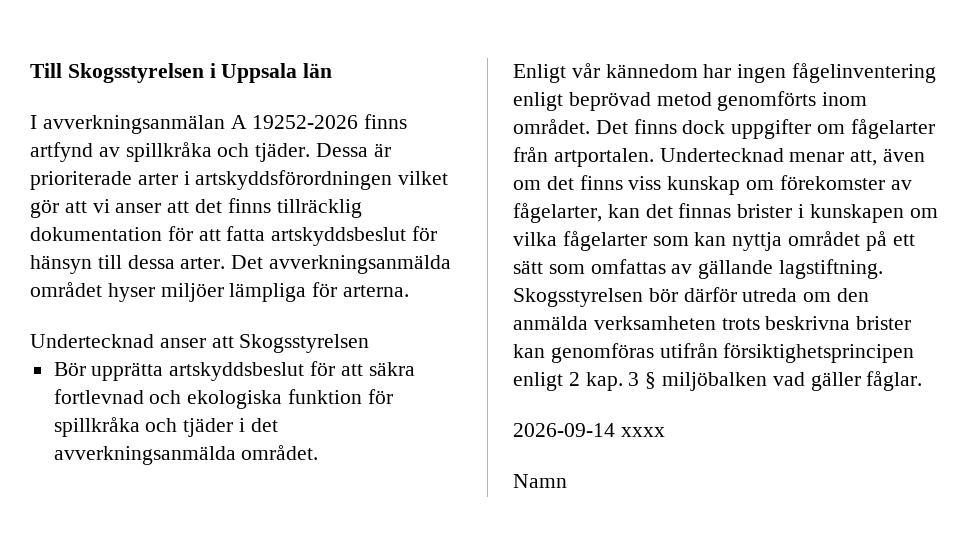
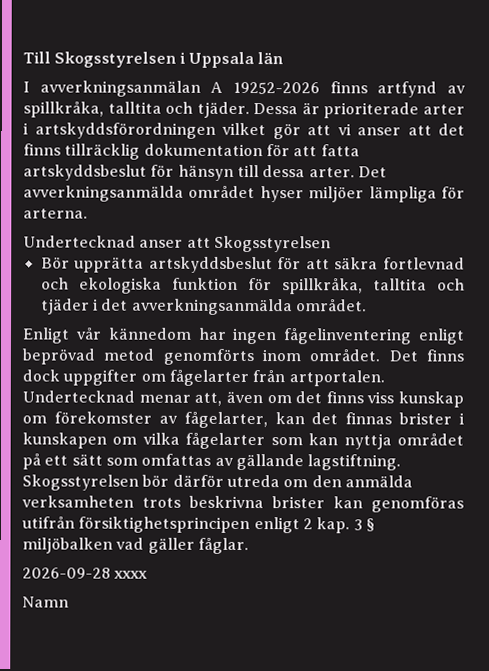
- I avverkningsanmälan A 19252-2026 finns artfynd av spillkråka och tjäder.
+ I avverkningsanmälan A 19252-2026 finns artfynd av spillkråka, talltita och tjäder.
- Bör upprätta artskyddsbeslut för att säkra fortlevnad och ekologiska funktion för spillkråka och tjäder i det avverkningsanmälda området.
+ Bör upprätta artskyddsbeslut för att säkra fortlevnad och ekologiska funktion för spillkråka, talltita och tjäder i det avverkningsanmälda området.
- 2026-09-14 xxxx
+ 2026-09-28 xxxx

